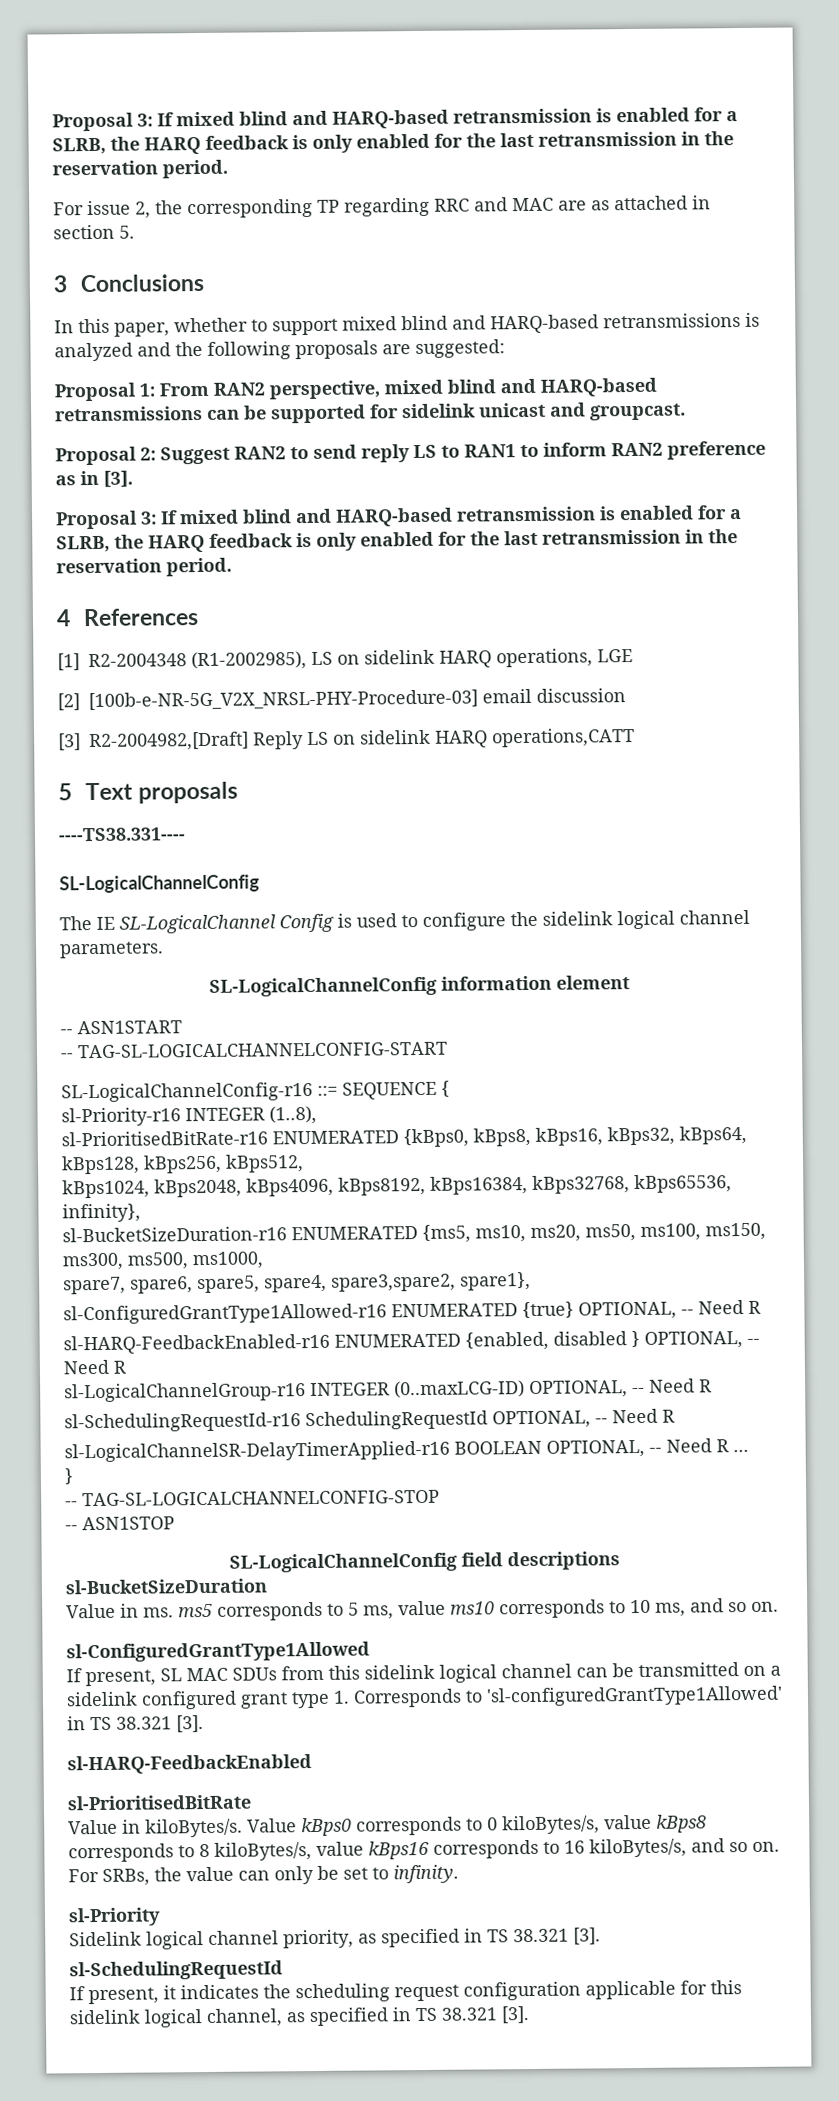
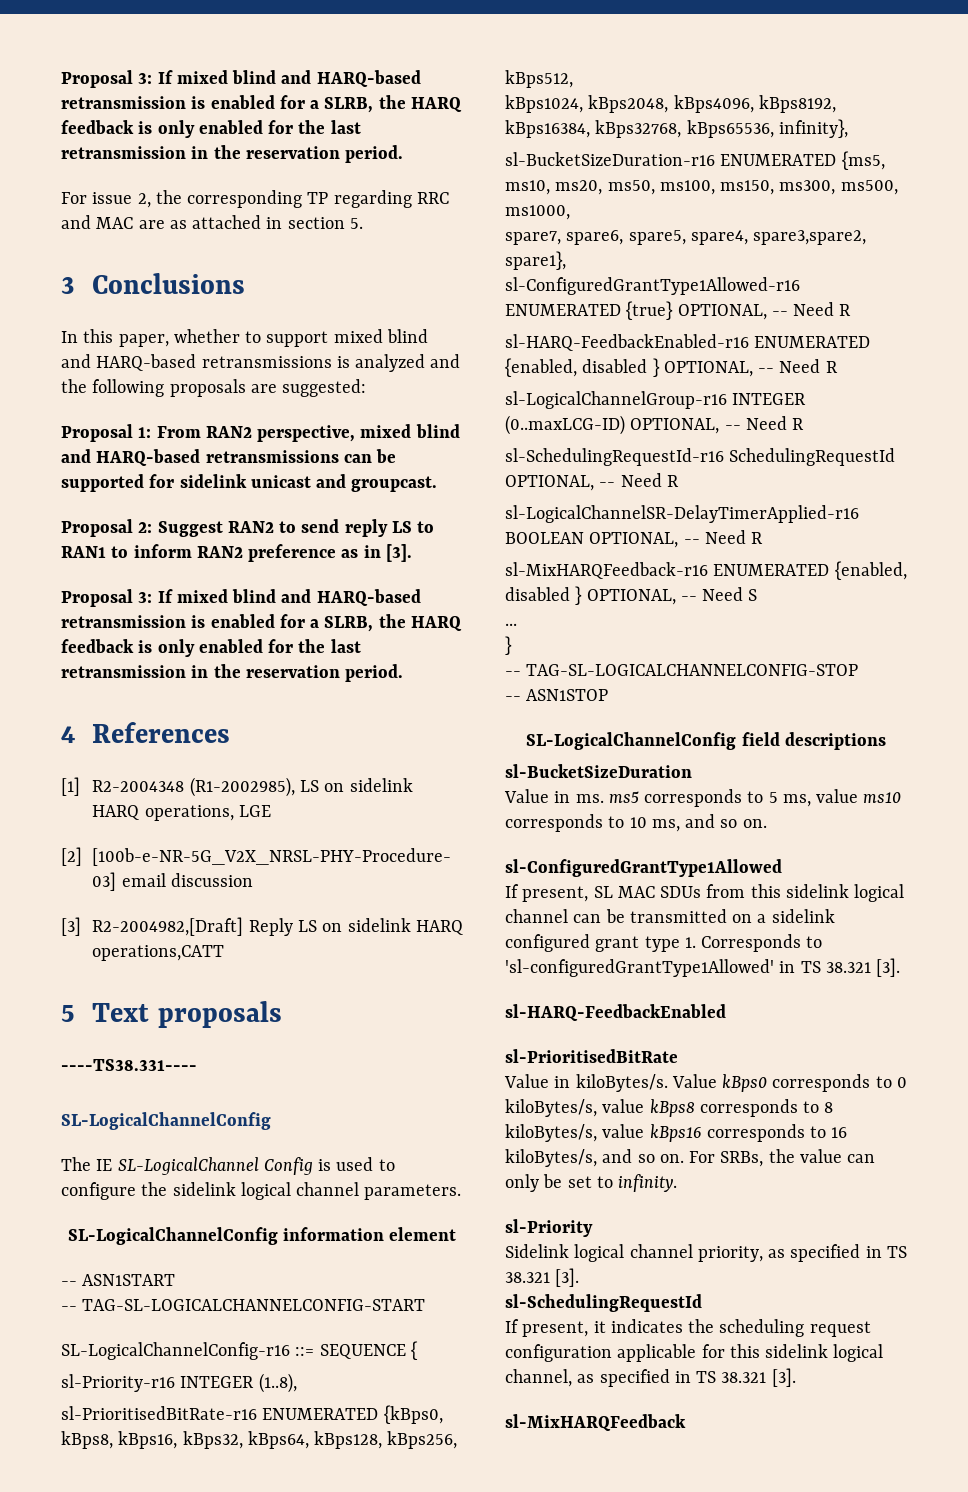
- sl-LogicalChannelSR-DelayTimerApplied-r16 BOOLEAN OPTIONAL, -- Need R ...
+ sl-LogicalChannelSR-DelayTimerApplied-r16 BOOLEAN OPTIONAL, -- Need R
+ sl-MixHARQFeedback-r16 ENUMERATED {enabled, disabled } OPTIONAL, -- Need S
+ ...
+ sl-MixHARQFeedback

